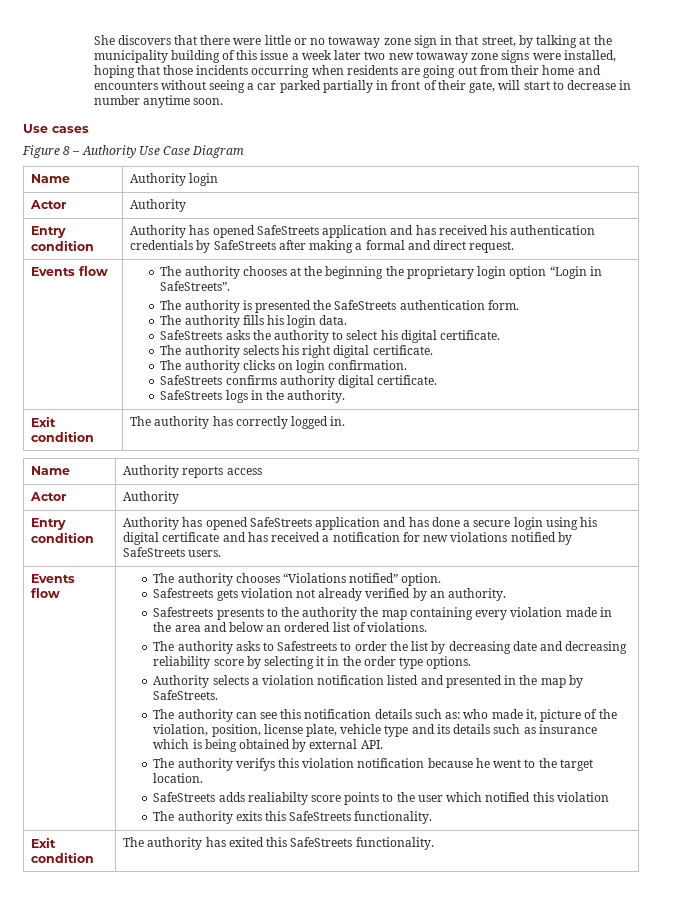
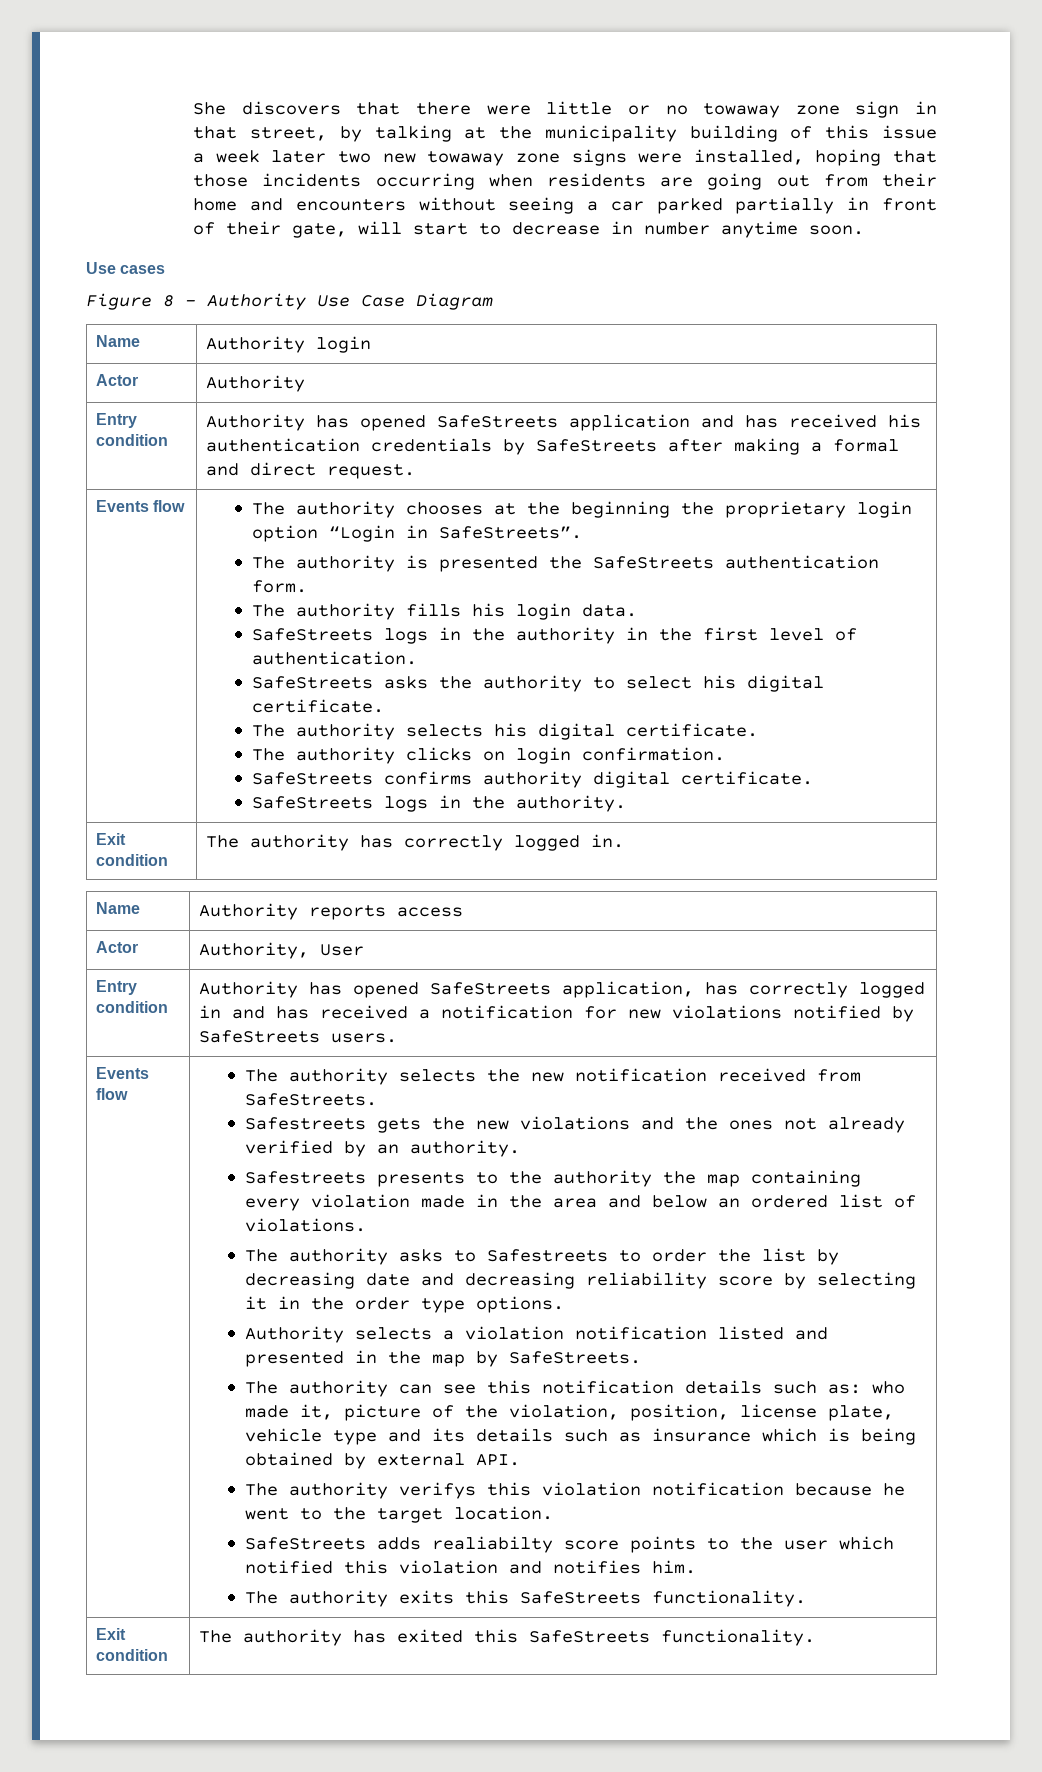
+ SafeStreets logs in the authority in the first level of authentication.
- The authority selects his right digital certificate.
+ The authority selects his digital certificate.
  Name | Authority reports access
- Actor | Authority
- Entry condition | Authority has opened SafeStreets application and has done a secure login using his digital certificate and has received a notification for new violations notified by SafeStreets users.
+ Actor | Authority, User
+ Entry condition | Authority has opened SafeStreets application, has correctly logged in and has received a notification for new violations notified by SafeStreets users.
- The authority chooses “Violations notified” option.
- Safestreets gets violation not already verified by an authority.
+ The authority selects the new notification received from SafeStreets.
+ Safestreets gets the new violations and the ones not already verified by an authority.
- SafeStreets adds realiabilty score points to the user which notified this violation
+ SafeStreets adds realiabilty score points to the user which notified this violation and notifies him.

